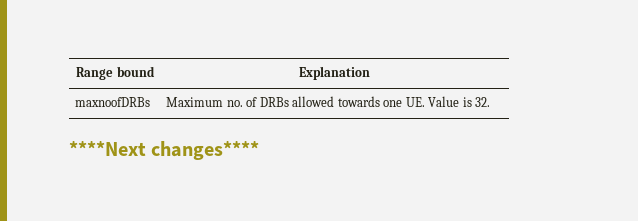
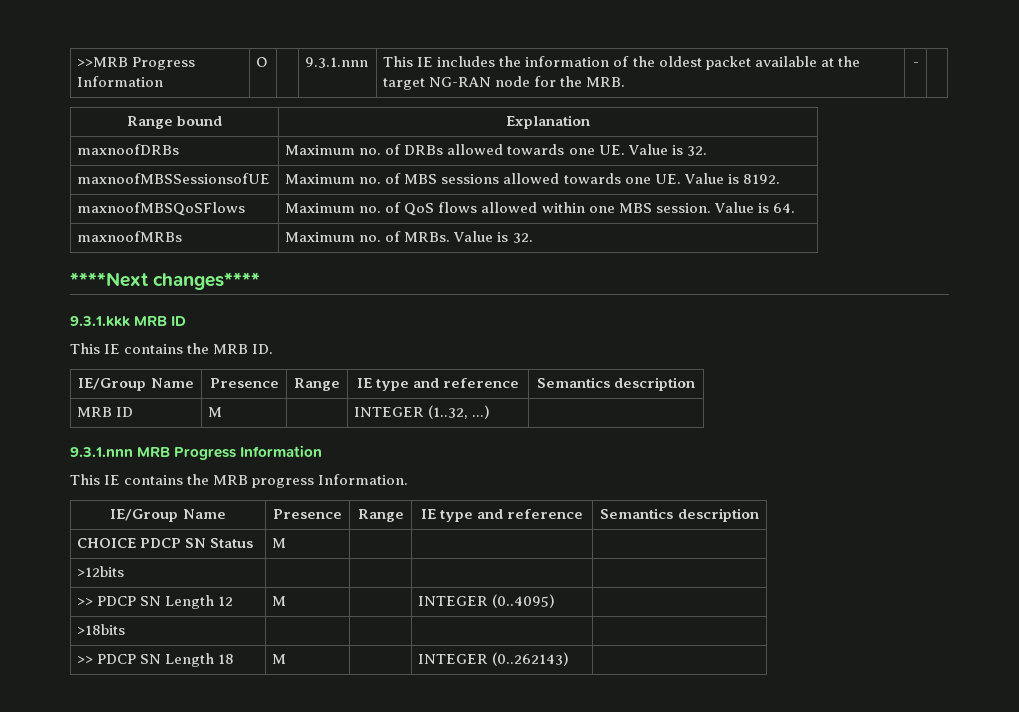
+ >>MRB Progress Information | O | | 9.3.1.nnn | This IE includes the information of the oldest packet available at the target NG-RAN node for the MRB. | - |
+ maxnoofMBSSessionsofUE | Maximum no. of MBS sessions allowed towards one UE. Value is 8192.
+ maxnoofMBSQoSFlows | Maximum no. of QoS flows allowed within one MBS session. Value is 64.
+ maxnoofMRBs | Maximum no. of MRBs. Value is 32.
  ****Next changes****
+ 9.3.1.kkk MRB ID
+ This IE contains the MRB ID.
+ IE/Group Name | Presence | Range | IE type and reference | Semantics description
+ MRB ID | M | | INTEGER (1..32, ...) |
+ 9.3.1.nnn MRB Progress Information
+ This IE contains the MRB progress Information.
+ IE/Group Name | Presence | Range | IE type and reference | Semantics description
+ CHOICE PDCP SN Status | M | | |
+ >12bits | | | |
+ >> PDCP SN Length 12 | M | | INTEGER (0..4095) |
+ >18bits | | | |
+ >> PDCP SN Length 18 | M | | INTEGER (0..262143) |

